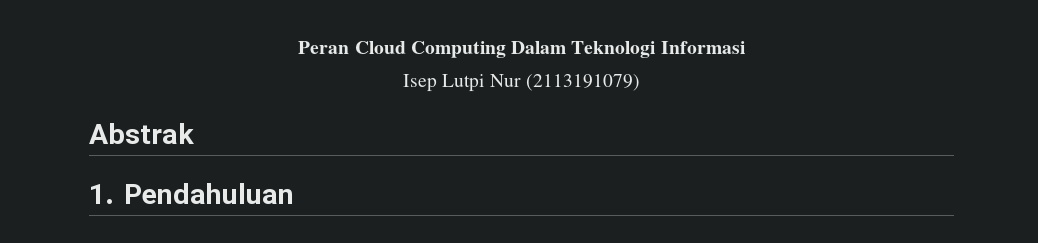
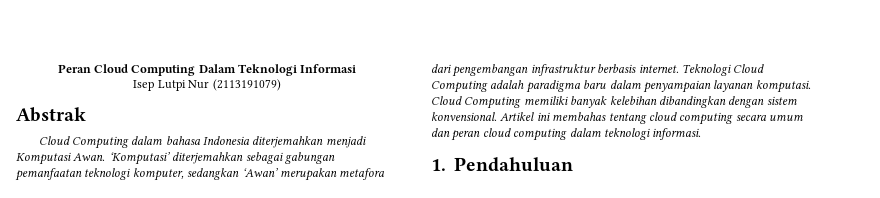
+ Cloud Computing dalam bahasa Indonesia diterjemahkan menjadi Komputasi Awan. ‘Komputasi’ diterjemahkan sebagai gabungan pemanfaatan teknologi komputer, sedangkan ‘Awan’ merupakan metafora dari pengembangan infrastruktur berbasis internet. Teknologi Cloud Computing adalah paradigma baru dalam penyampaian layanan komputasi. Cloud Computing memiliki banyak kelebihan dibandingkan dengan sistem konvensional. Artikel ini membahas tentang cloud computing secara umum dan peran cloud computing dalam teknologi informasi.

